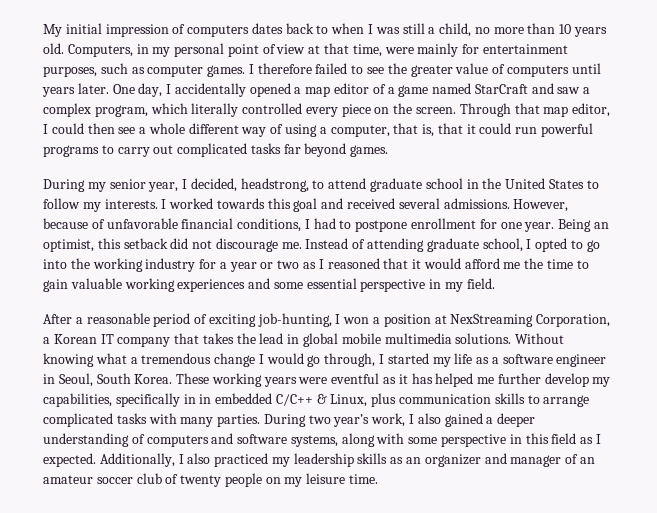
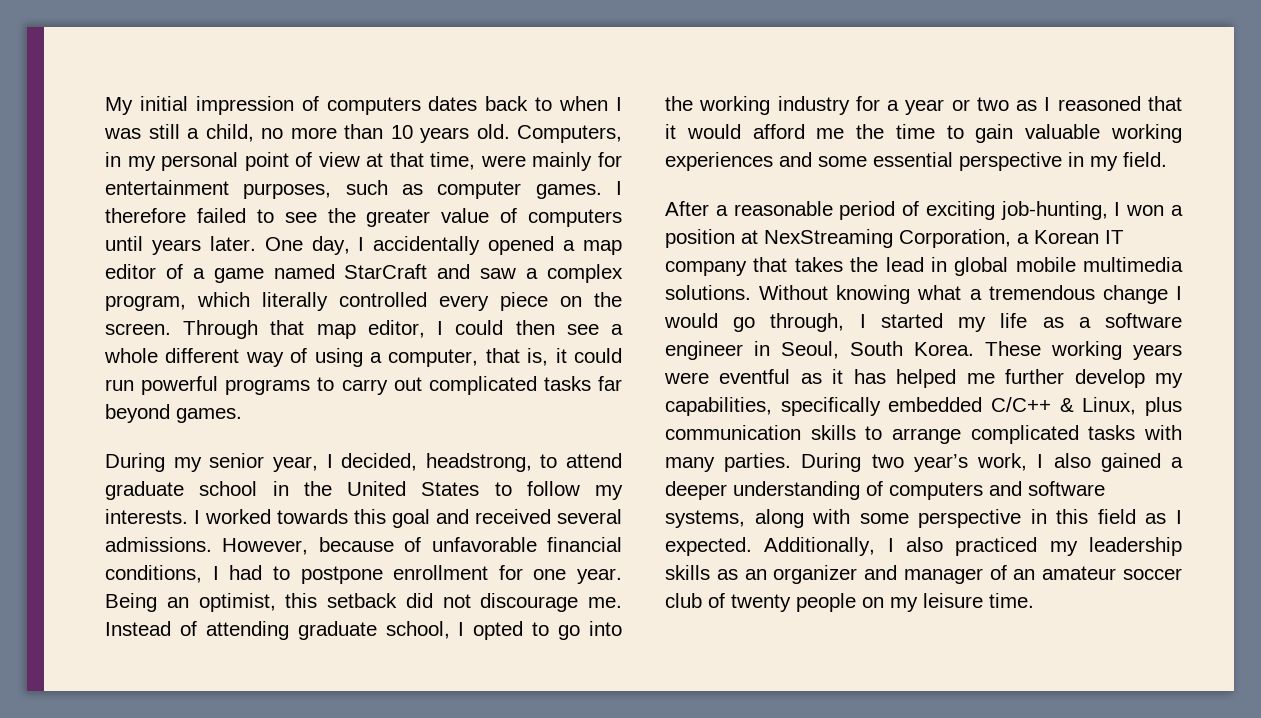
- Through that map editor, I could then see a whole different way of using a computer, that is, that it could run powerful programs to carry out complicated tasks far beyond games.
+ Through that map editor, I could then see a whole different way of using a computer, that is, it could run powerful programs to carry out complicated tasks far beyond games.
- These working years were eventful as it has helped me further develop my capabilities, specifically in in embedded C/C++ & Linux, plus communication skills to arrange complicated tasks with many parties.
+ These working years were eventful as it has helped me further develop my capabilities, specifically embedded C/C++ & Linux, plus communication skills to arrange complicated tasks with many parties.

